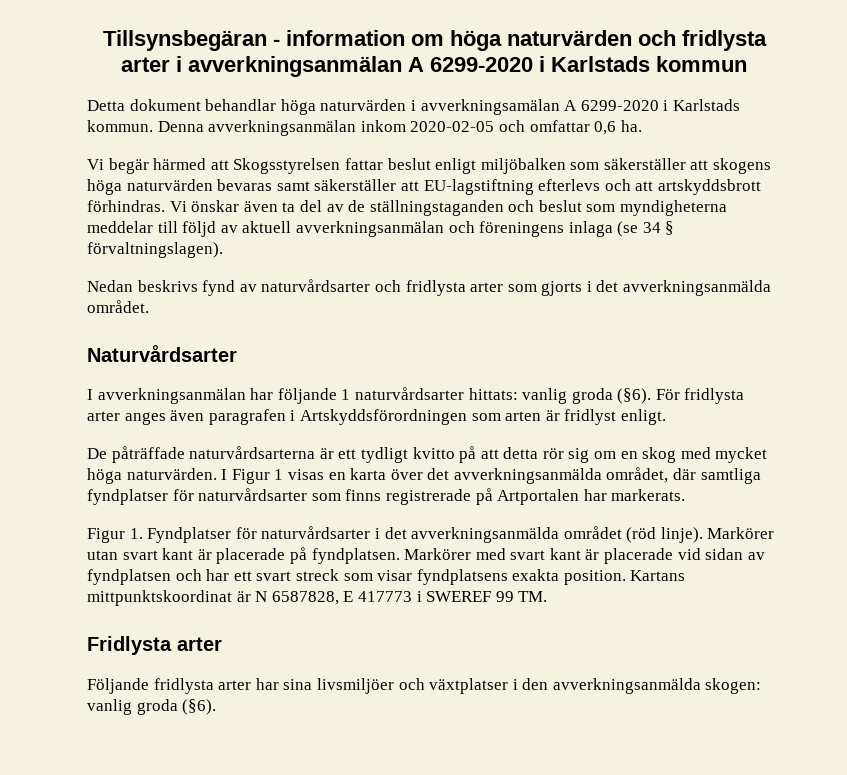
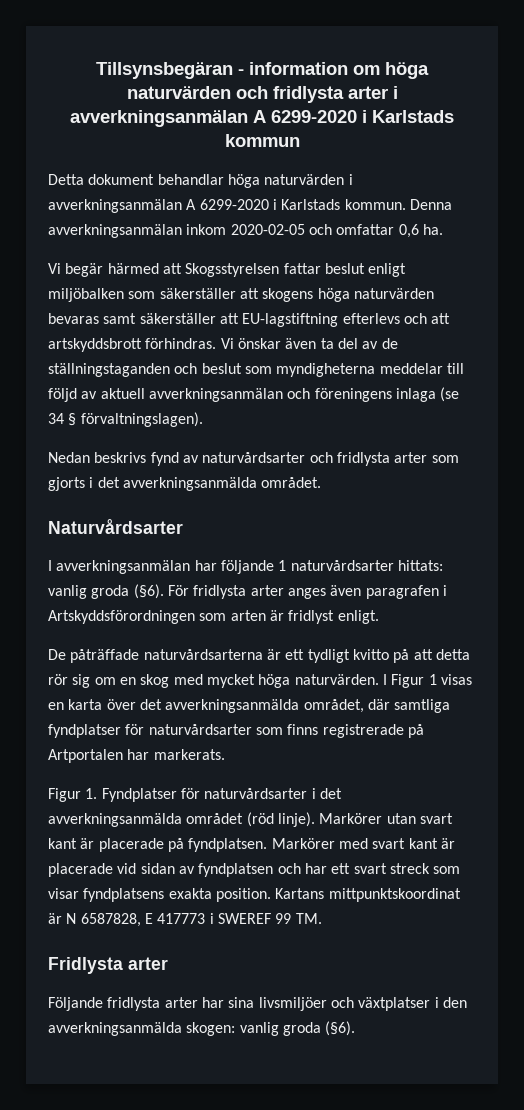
- Detta dokument behandlar höga naturvärden i avverkningsamälan A 6299-2020 i Karlstads kommun.
+ Detta dokument behandlar höga naturvärden i avverkningsanmälan A 6299-2020 i Karlstads kommun.

